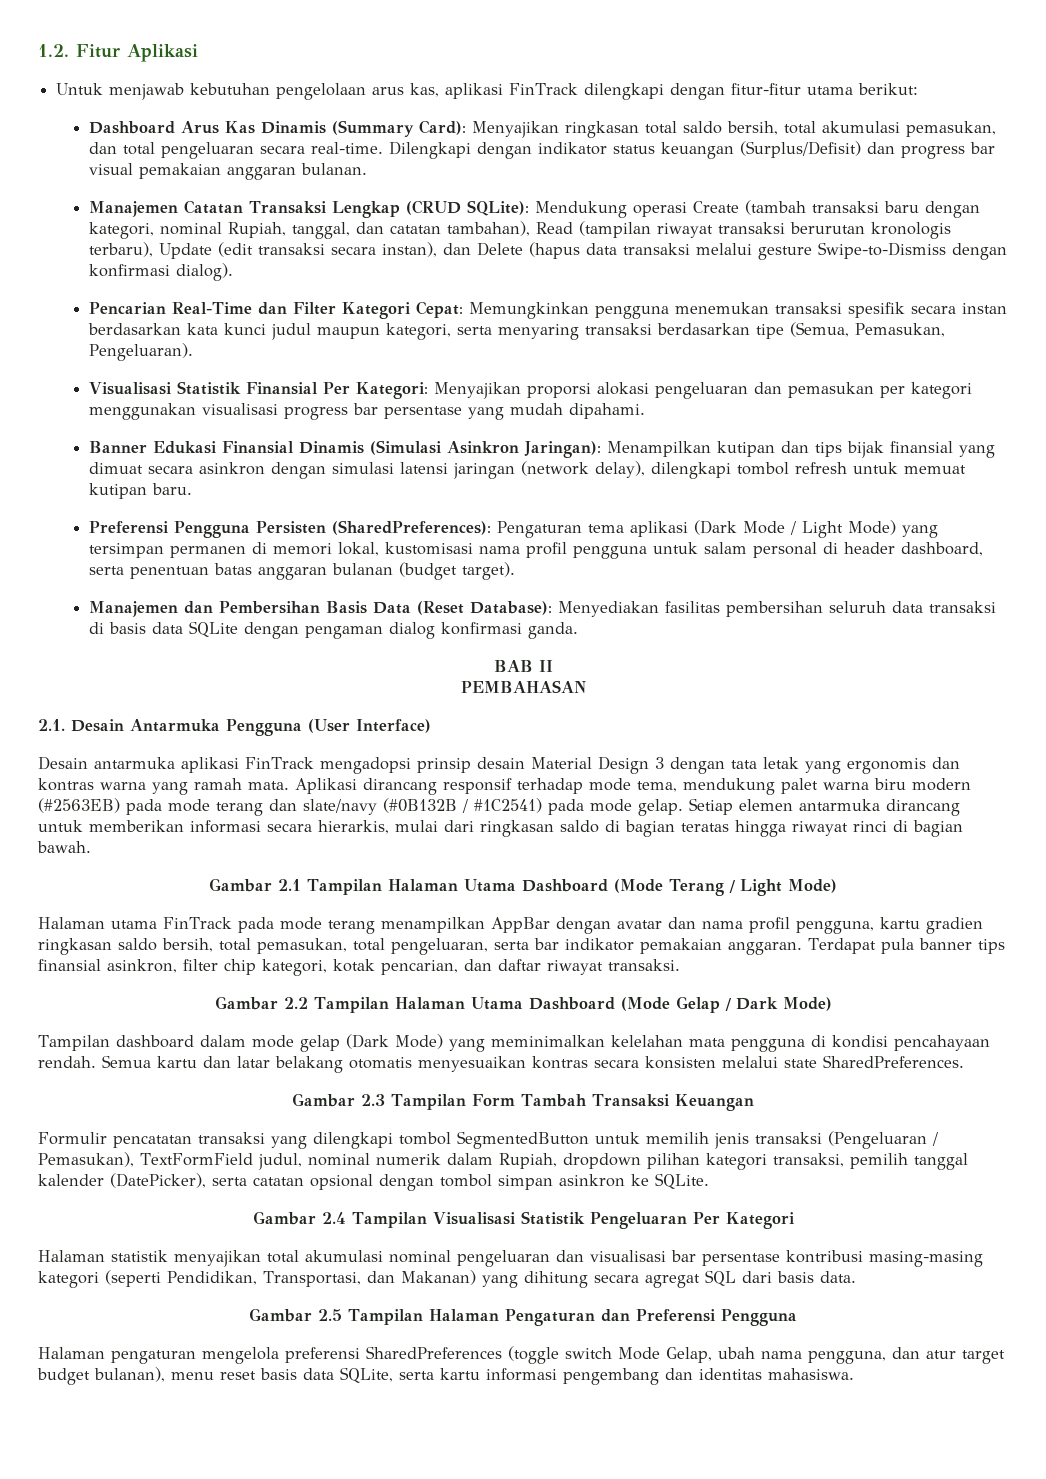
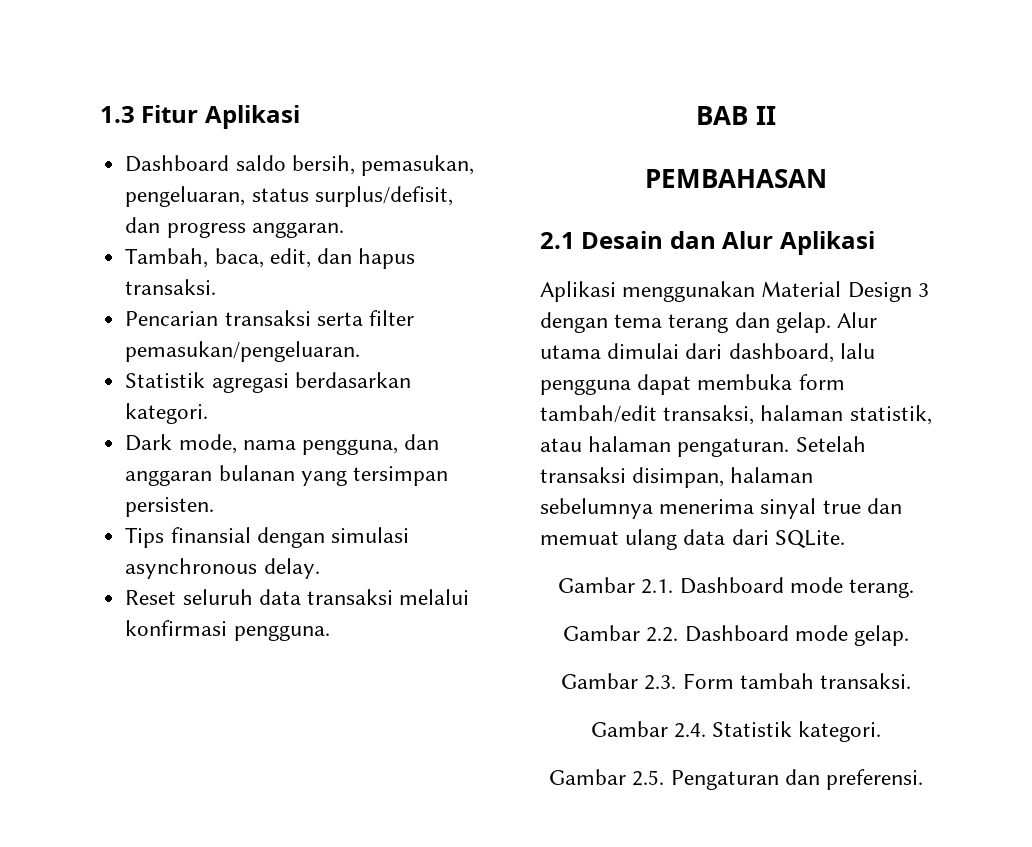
- 1.2. Fitur Aplikasi
+ 1.3 Fitur Aplikasi
- Untuk menjawab kebutuhan pengelolaan arus kas, aplikasi FinTrack dilengkapi dengan fitur-fitur utama berikut:
- Dashboard Arus Kas Dinamis (Summary Card): Menyajikan ringkasan total saldo bersih, total akumulasi pemasukan, dan total pengeluaran secara real-time. Dilengkapi dengan indikator status keuangan (Surplus/Defisit) dan progress bar visual pemakaian anggaran bulanan.
- Manajemen Catatan Transaksi Lengkap (CRUD SQLite): Mendukung operasi Create (tambah transaksi baru dengan kategori, nominal Rupiah, tanggal, dan catatan tambahan), Read (tampilan riwayat transaksi berurutan kronologis terbaru), Update (edit transaksi secara instan), dan Delete (hapus data transaksi melalui gesture Swipe-to-Dismiss dengan konfirmasi dialog).
- Pencarian Real-Time dan Filter Kategori Cepat: Memungkinkan pengguna menemukan transaksi spesifik secara instan berdasarkan kata kunci judul maupun kategori, serta menyaring transaksi berdasarkan tipe (Semua, Pemasukan, Pengeluaran).
- Visualisasi Statistik Finansial Per Kategori: Menyajikan proporsi alokasi pengeluaran dan pemasukan per kategori menggunakan visualisasi progress bar persentase yang mudah dipahami.
- Banner Edukasi Finansial Dinamis (Simulasi Asinkron Jaringan): Menampilkan kutipan dan tips bijak finansial yang dimuat secara asinkron dengan simulasi latensi jaringan (network delay), dilengkapi tombol refresh untuk memuat kutipan baru.
- Preferensi Pengguna Persisten (SharedPreferences): Pengaturan tema aplikasi (Dark Mode / Light Mode) yang tersimpan permanen di memori lokal, kustomisasi nama profil pengguna untuk salam personal di header dashboard, serta penentuan batas anggaran bulanan (budget target).
- Manajemen dan Pembersihan Basis Data (Reset Database): Menyediakan fasilitas pembersihan seluruh data transaksi di basis data SQLite dengan pengaman dialog konfirmasi ganda.
+ Dashboard saldo bersih, pemasukan, pengeluaran, status surplus/defisit, dan progress anggaran.
+ Tambah, baca, edit, dan hapus transaksi.
+ Pencarian transaksi serta filter pemasukan/pengeluaran.
+ Statistik agregasi berdasarkan kategori.
+ Dark mode, nama pengguna, dan anggaran bulanan yang tersimpan persisten.
+ Tips finansial dengan simulasi asynchronous delay.
+ Reset seluruh data transaksi melalui konfirmasi pengguna.
  BAB II
  PEMBAHASAN
- 2.1. Desain Antarmuka Pengguna (User Interface)
- Desain antarmuka aplikasi FinTrack mengadopsi prinsip desain Material Design 3 dengan tata letak yang ergonomis dan kontras warna yang ramah mata. Aplikasi dirancang responsif terhadap mode tema, mendukung palet warna biru modern (#2563EB) pada mode terang dan slate/navy (#0B132B / #1C2541) pada mode gelap. Setiap elemen antarmuka dirancang untuk memberikan informasi secara hierarkis, mulai dari ringkasan saldo di bagian teratas hingga riwayat rinci di bagian bawah.
- Gambar 2.1 Tampilan Halaman Utama Dashboard (Mode Terang / Light Mode)
- Halaman utama FinTrack pada mode terang menampilkan AppBar dengan avatar dan nama profil pengguna, kartu gradien ringkasan saldo bersih, total pemasukan, total pengeluaran, serta bar indikator pemakaian anggaran. Terdapat pula banner tips finansial asinkron, filter chip kategori, kotak pencarian, dan daftar riwayat transaksi.
- Gambar 2.2 Tampilan Halaman Utama Dashboard (Mode Gelap / Dark Mode)
- Tampilan dashboard dalam mode gelap (Dark Mode) yang meminimalkan kelelahan mata pengguna di kondisi pencahayaan rendah. Semua kartu dan latar belakang otomatis menyesuaikan kontras secara konsisten melalui state SharedPreferences.
- Gambar 2.3 Tampilan Form Tambah Transaksi Keuangan
- Formulir pencatatan transaksi yang dilengkapi tombol SegmentedButton untuk memilih jenis transaksi (Pengeluaran / Pemasukan), TextFormField judul, nominal numerik dalam Rupiah, dropdown pilihan kategori transaksi, pemilih tanggal kalender (DatePicker), serta catatan opsional dengan tombol simpan asinkron ke SQLite.
- Gambar 2.4 Tampilan Visualisasi Statistik Pengeluaran Per Kategori
- Halaman statistik menyajikan total akumulasi nominal pengeluaran dan visualisasi bar persentase kontribusi masing-masing kategori (seperti Pendidikan, Transportasi, dan Makanan) yang dihitung secara agregat SQL dari basis data.
- Gambar 2.5 Tampilan Halaman Pengaturan dan Preferensi Pengguna
- Halaman pengaturan mengelola preferensi SharedPreferences (toggle switch Mode Gelap, ubah nama pengguna, dan atur target budget bulanan), menu reset basis data SQLite, serta kartu informasi pengembang dan identitas mahasiswa.
+ 2.1 Desain dan Alur Aplikasi
+ Aplikasi menggunakan Material Design 3 dengan tema terang dan gelap. Alur utama dimulai dari dashboard, lalu pengguna dapat membuka form tambah/edit transaksi, halaman statistik, atau halaman pengaturan. Setelah transaksi disimpan, halaman sebelumnya menerima sinyal true dan memuat ulang data dari SQLite.
+ Gambar 2.1. Dashboard mode terang.
+ Gambar 2.2. Dashboard mode gelap.
+ Gambar 2.3. Form tambah transaksi.
+ Gambar 2.4. Statistik kategori.
+ Gambar 2.5. Pengaturan dan preferensi.

